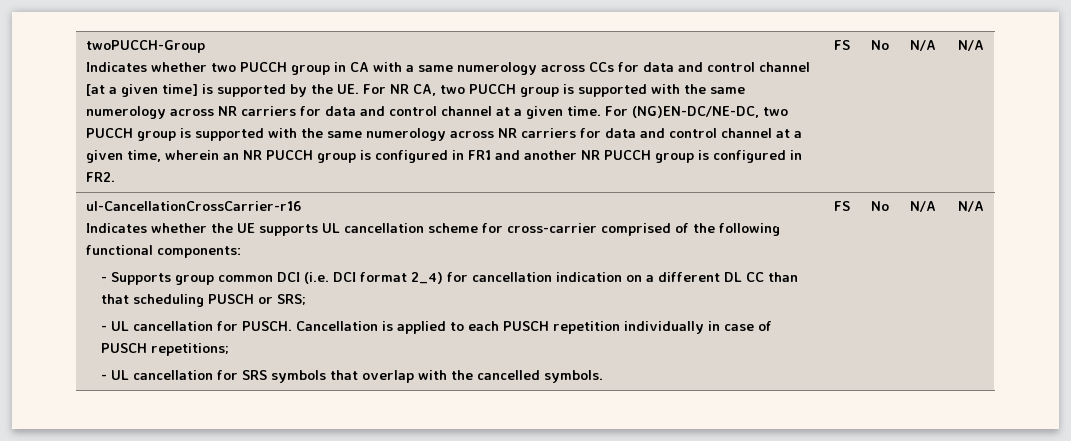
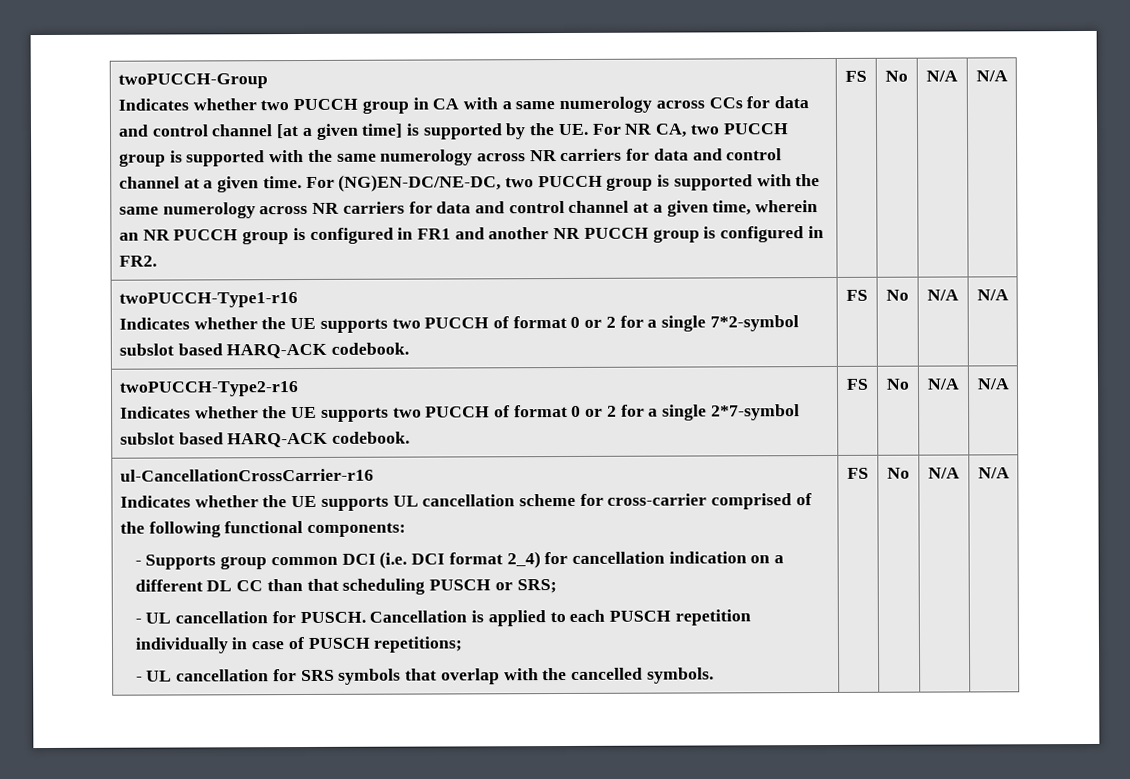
+ twoPUCCH-Type1-r16
+ Indicates whether the UE supports two PUCCH of format 0 or 2 for a single 7*2-symbol subslot based HARQ-ACK codebook. | FS | No | N/A | N/A
+ twoPUCCH-Type2-r16
+ Indicates whether the UE supports two PUCCH of format 0 or 2 for a single 2*7-symbol subslot based HARQ-ACK codebook. | FS | No | N/A | N/A

